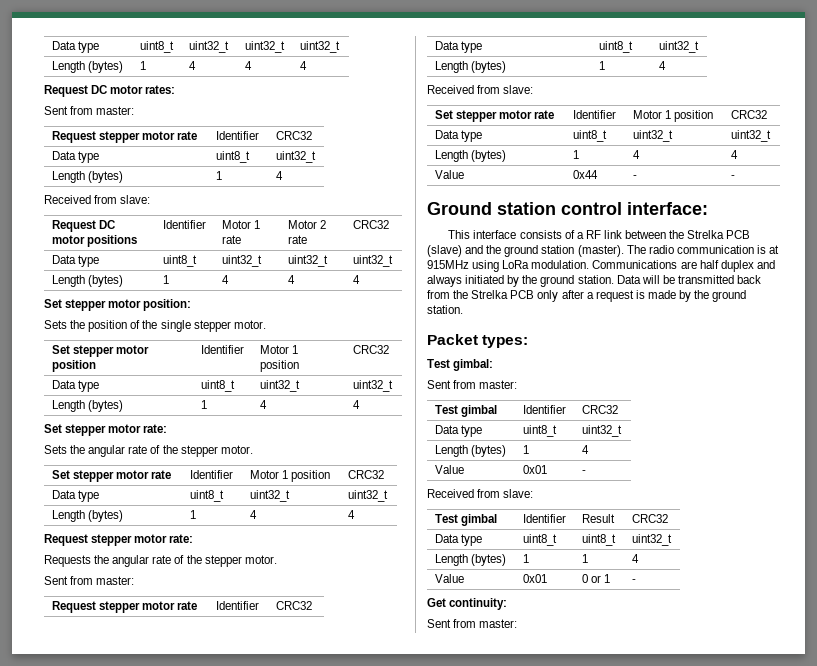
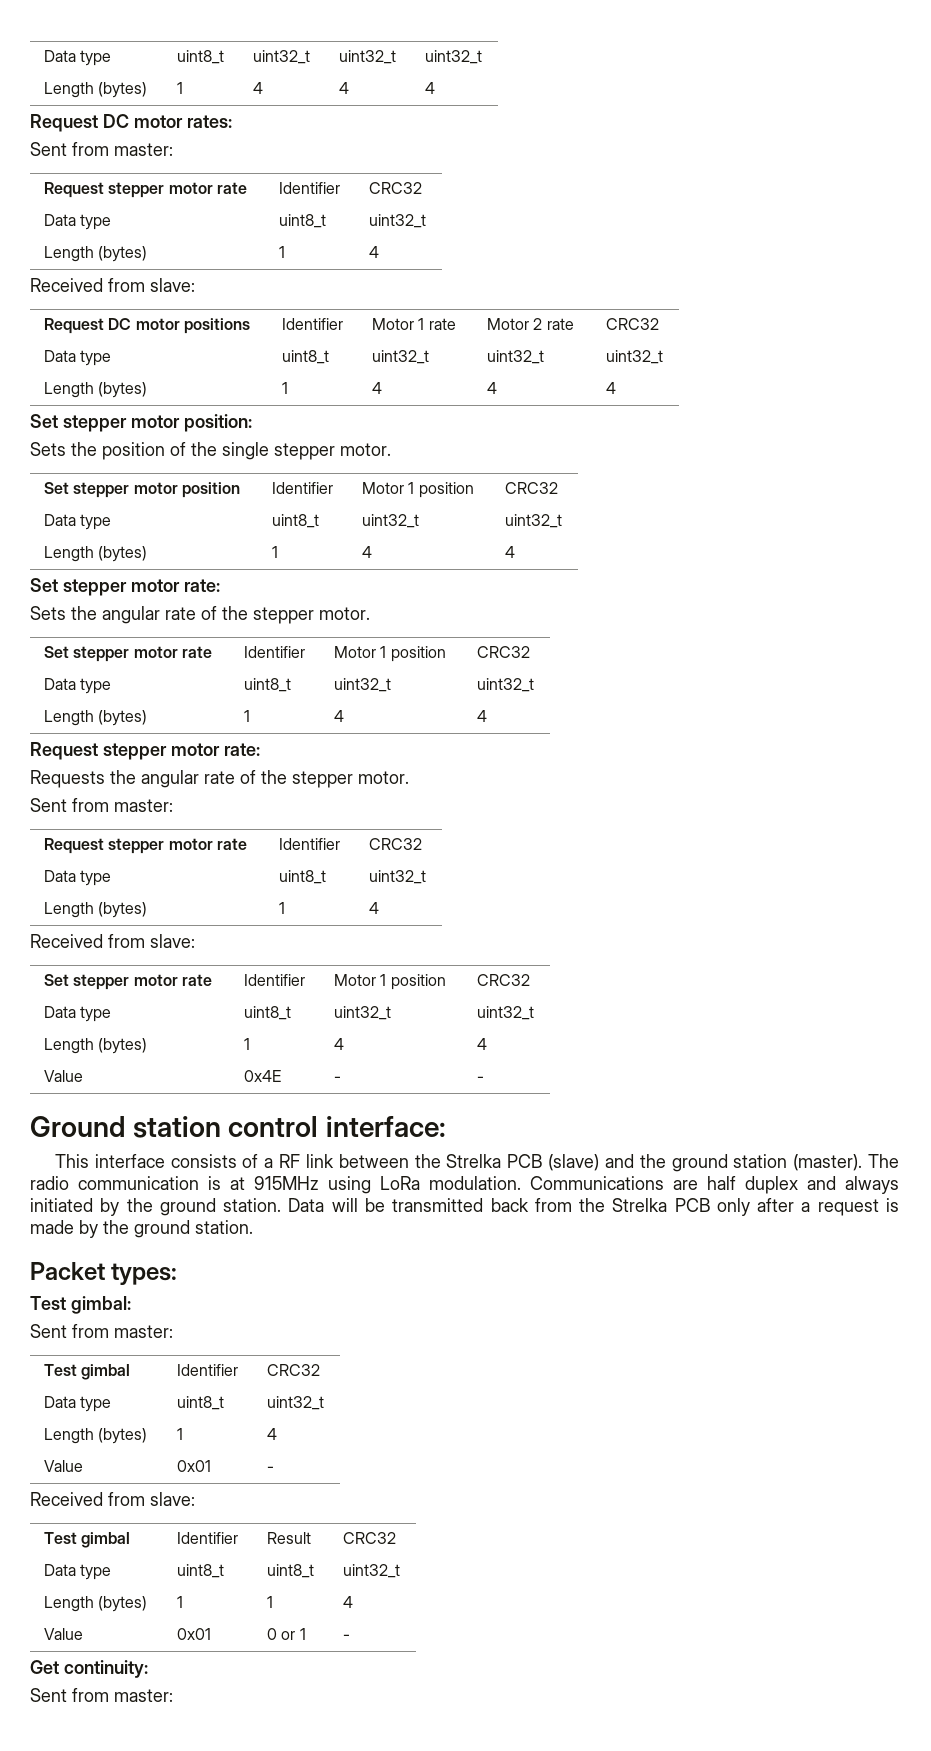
- Value | 0x44 | - | -
+ Value | 0x4E | - | -

